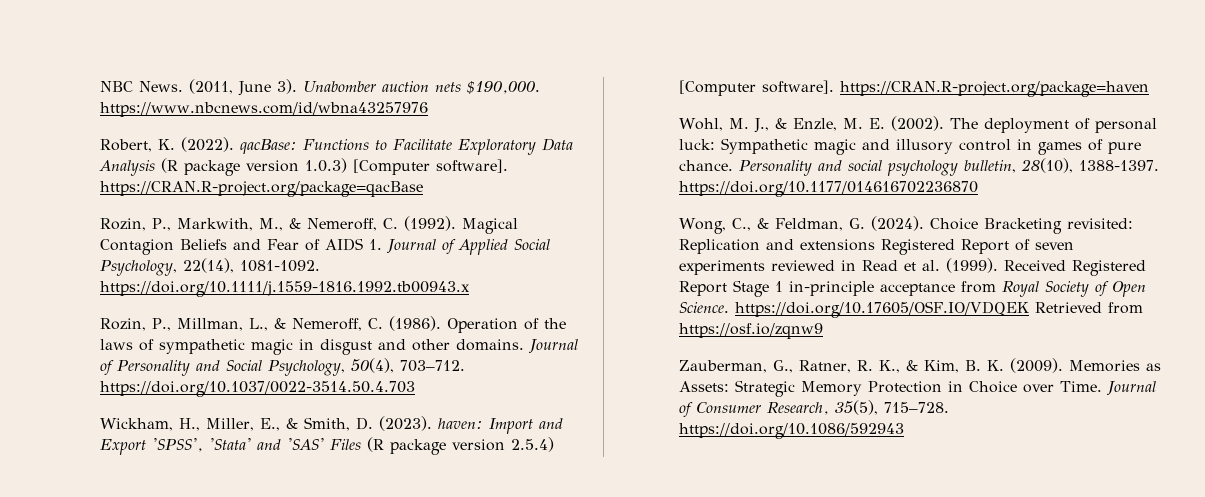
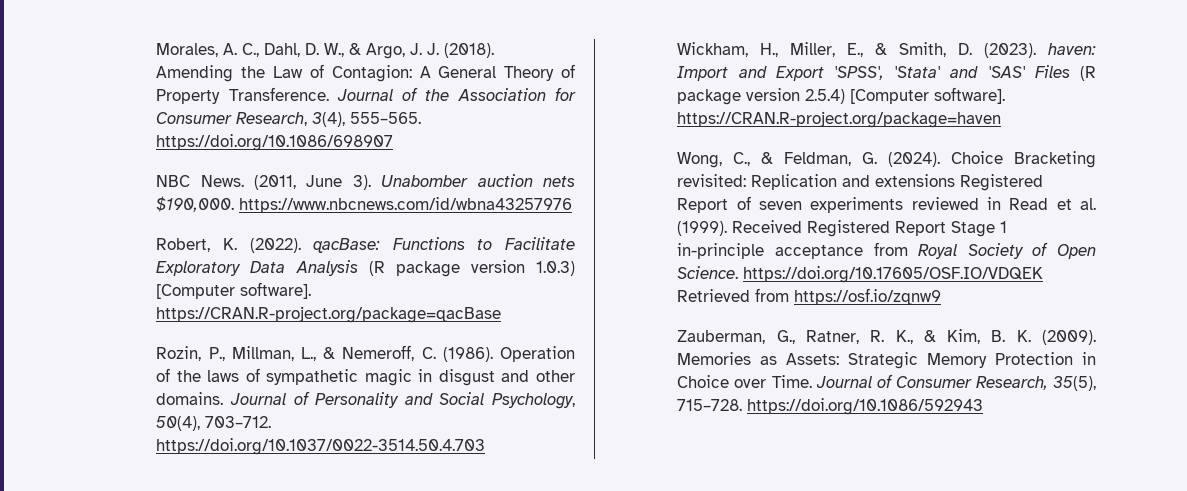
+ Morales, A. C., Dahl, D. W., & Argo, J. J. (2018). Amending the Law of Contagion: A General Theory of Property Transference. Journal of the Association for Consumer Research, 3(4), 555–565. https://doi.org/10.1086/698907
- Rozin, P., Markwith, M., & Nemeroff, C. (1992). Magical Contagion Beliefs and Fear of AIDS 1. Journal of Applied Social Psychology, 22(14), 1081-1092. https://doi.org/10.1111/j.1559-1816.1992.tb00943.x
- Wohl, M. J., & Enzle, M. E. (2002). The deployment of personal luck: Sympathetic magic and illusory control in games of pure chance. Personality and social psychology bulletin, 28(10), 1388-1397. https://doi.org/10.1177/014616702236870

